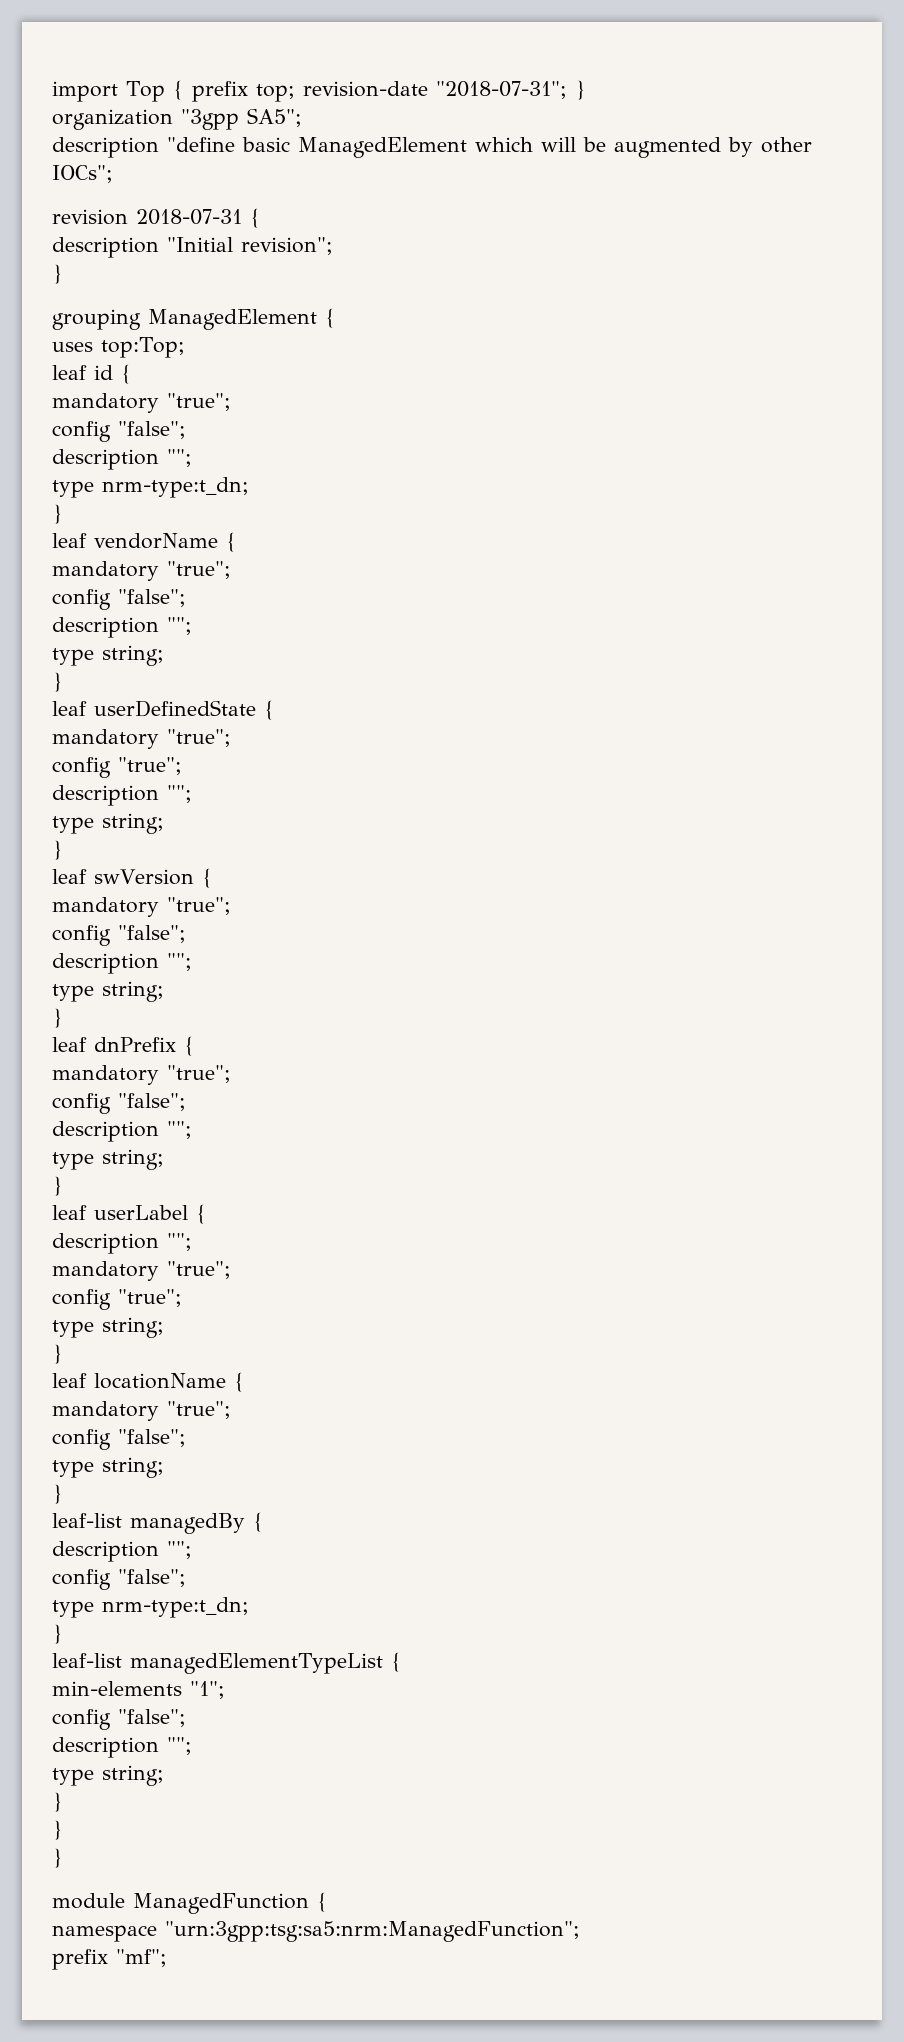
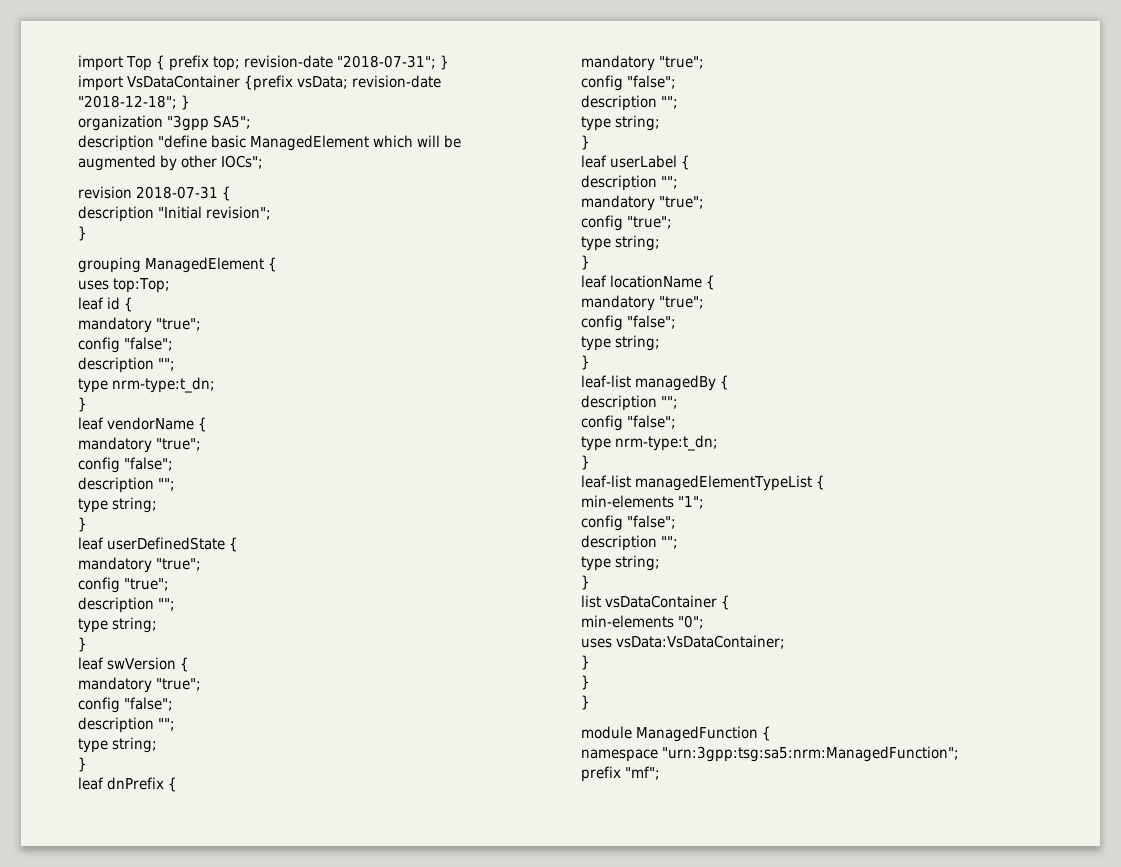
+ import VsDataContainer {prefix vsData; revision-date "2018-12-18"; }
+ list vsDataContainer {
+ min-elements "0";
+ uses vsData:VsDataContainer;
+ }

